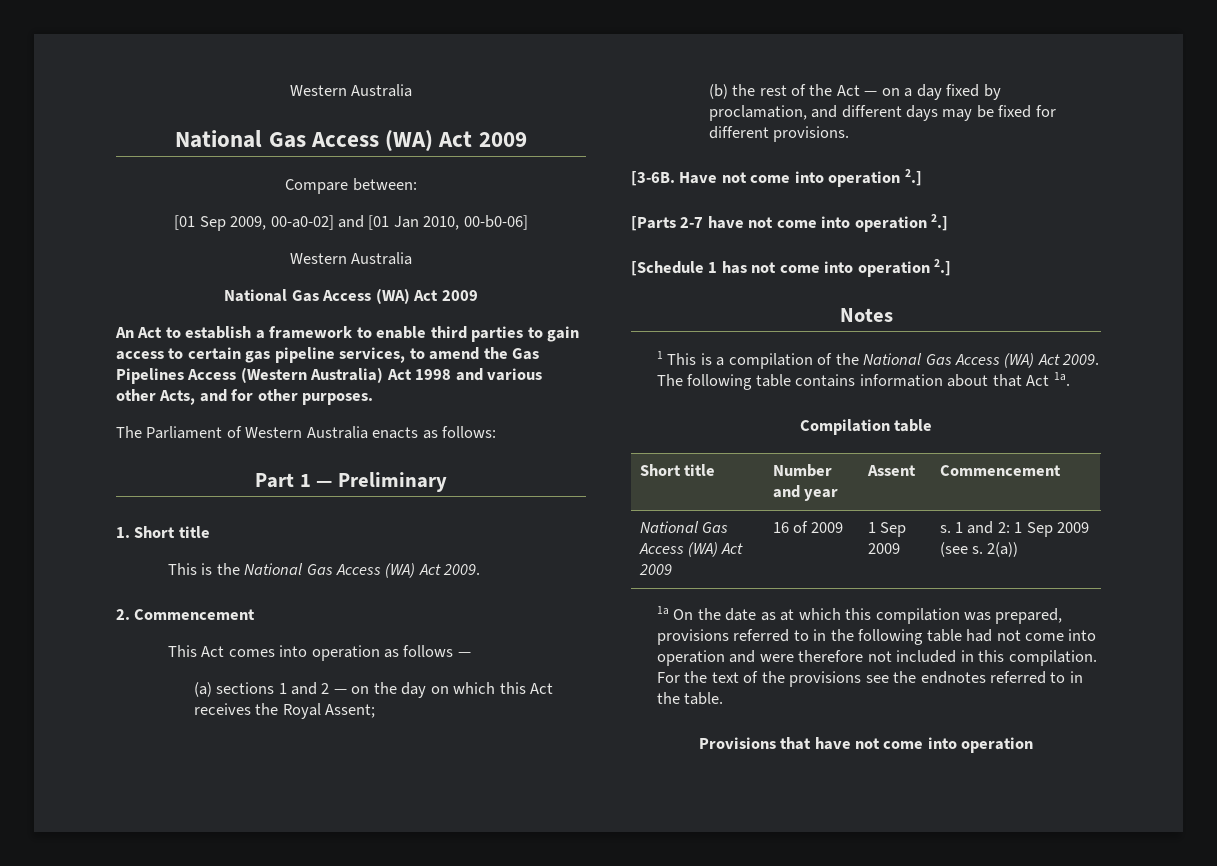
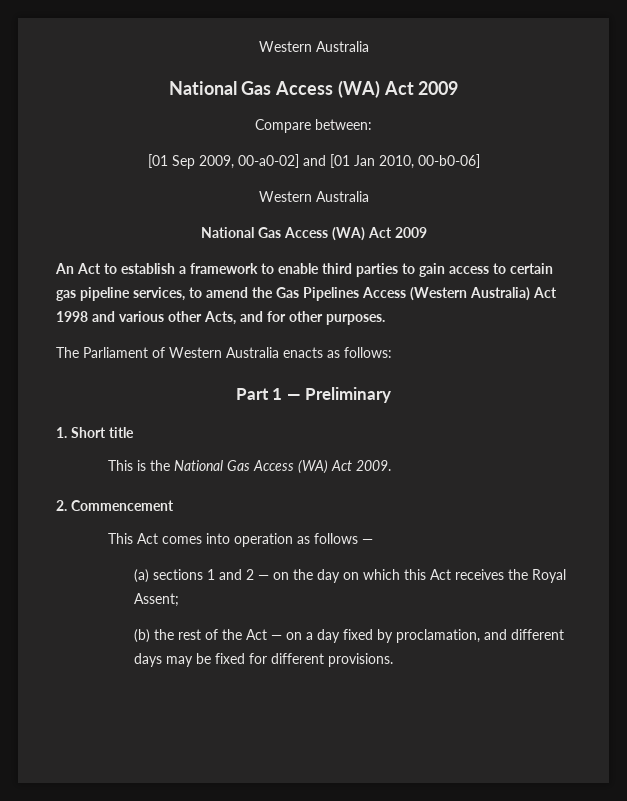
- [3-6B. Have not come into operation 2.]
- [Parts 2-7 have not come into operation 2.]
- [Schedule 1 has not come into operation 2.]
- Notes
- 1 This is a compilation of the National Gas Access (WA) Act 2009. The following table contains information about that Act 1a.
- Compilation table
- Short title | Number and year | Assent | Commencement
- National Gas Access (WA) Act 2009 | 16 of 2009 | 1 Sep 2009 | s. 1 and 2: 1 Sep 2009 (see s. 2(a))
- 1a On the date as at which this compilation was prepared, provisions referred to in the following table had not come into operation and were therefore not included in this compilation. For the text of the provisions see the endnotes referred to in the table.
- Provisions that have not come into operation

